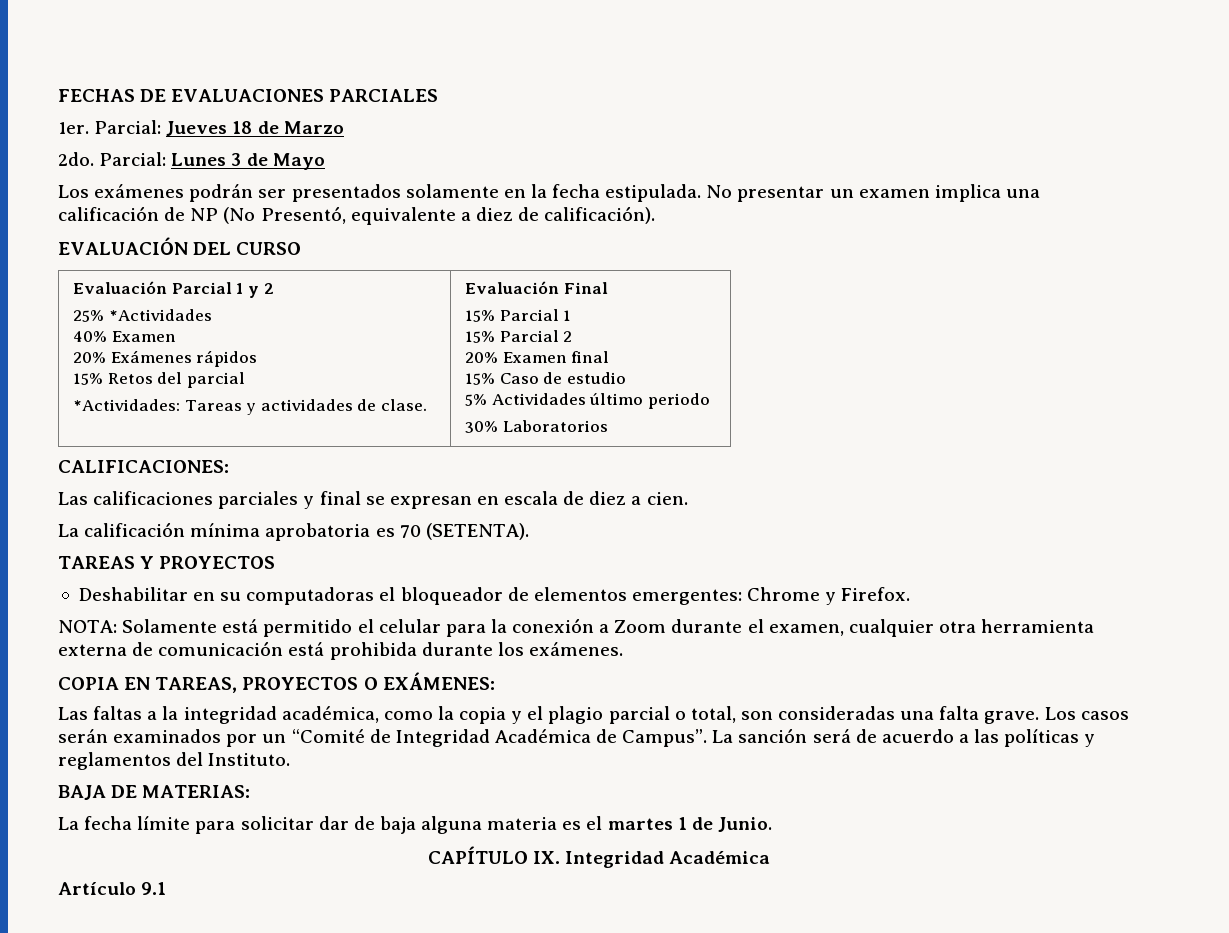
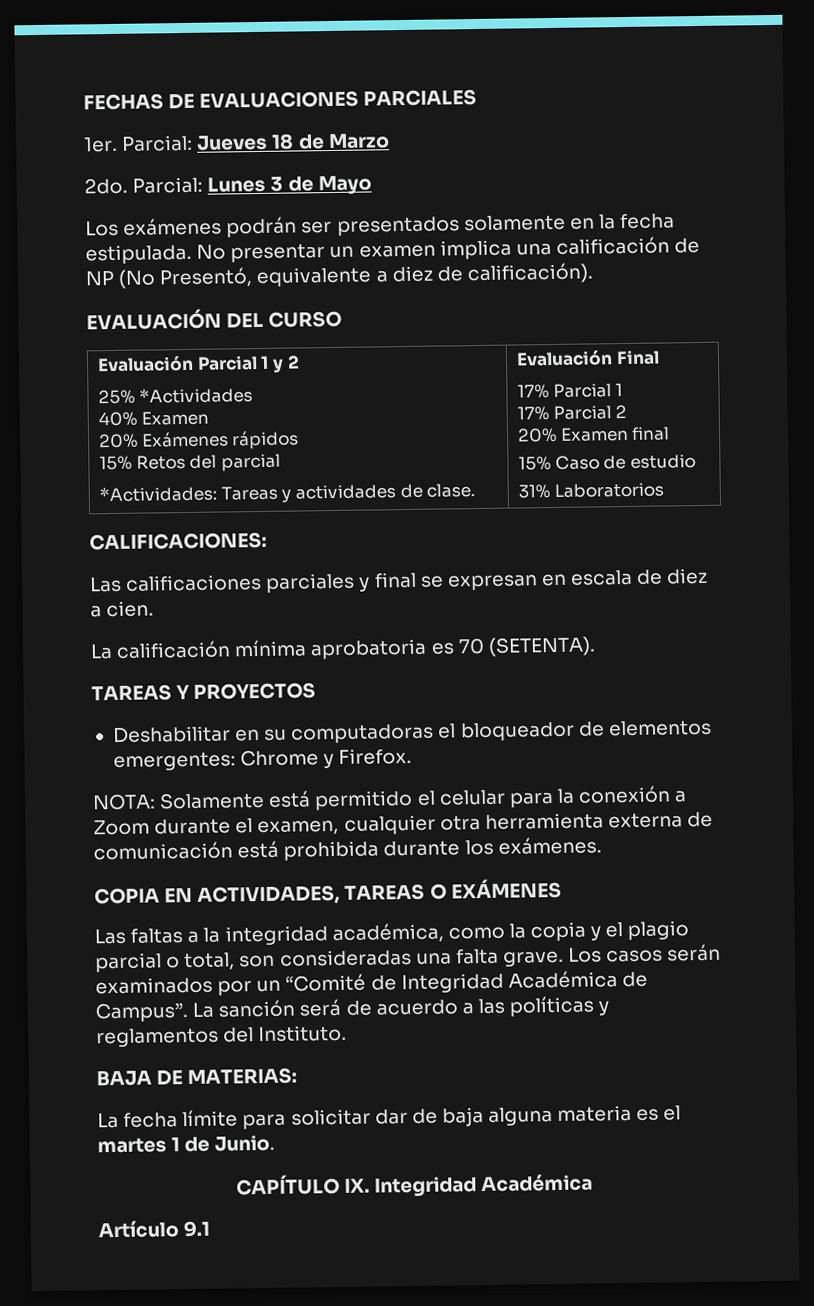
- 15% Parcial 1
+ 17% Parcial 1
- 15% Parcial 2
+ 17% Parcial 2
- 5% Actividades último periodo
- 30% Laboratorios
+ 31% Laboratorios
- COPIA EN TAREAS, PROYECTOS O EXÁMENES:
+ COPIA EN ACTIVIDADES, TAREAS O EXÁMENES

